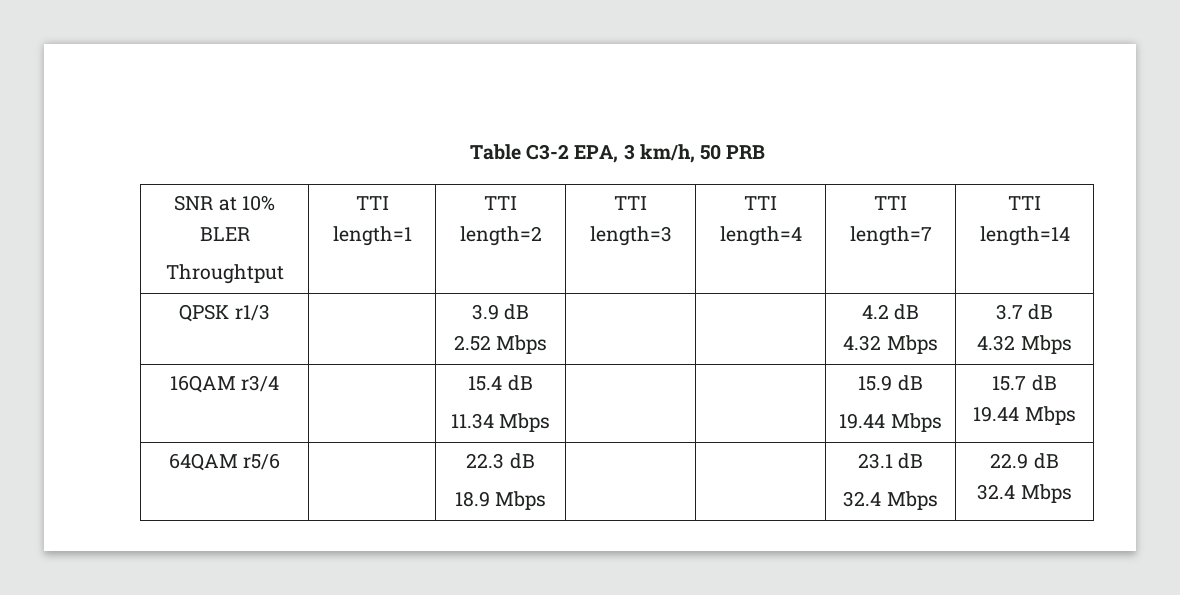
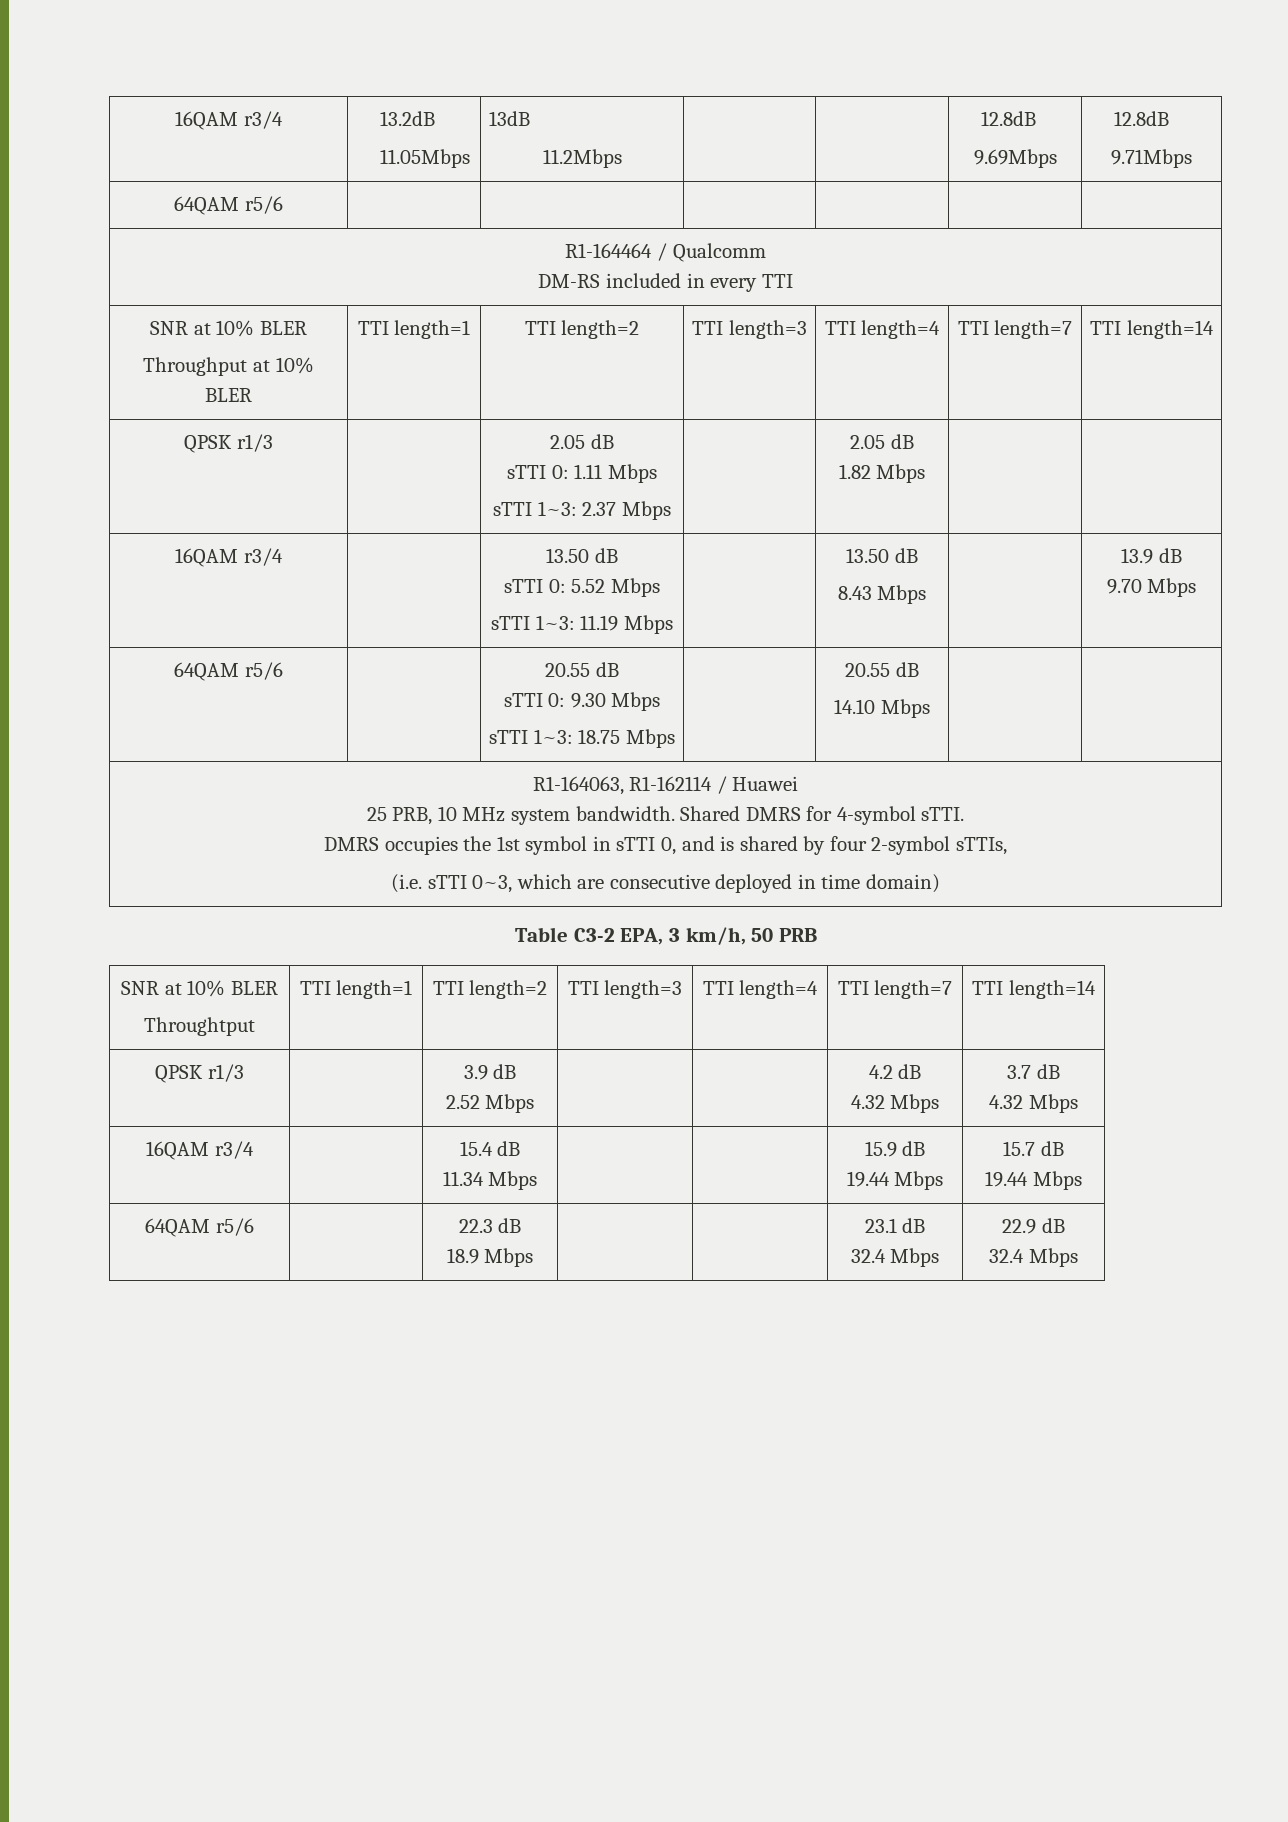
+ 16QAM r3/4 | 13.2dB
+ 11.05Mbps | 13dB
+ 11.2Mbps | | | 12.8dB
+ 9.69Mbps | 12.8dB
+ 9.71Mbps
+ 64QAM r5/6 | | | | | |
+ R1-164464 / Qualcomm
+ DM-RS included in every TTI
+ SNR at 10% BLER
+ Throughput at 10% BLER | TTI length=1 | TTI length=2 | TTI length=3 | TTI length=4 | TTI length=7 | TTI length=14
+ QPSK r1/3 | | 2.05 dB
+ sTTI 0: 1.11 Mbps
+ sTTI 1~3: 2.37 Mbps | | 2.05 dB
+ 1.82 Mbps | |
+ 16QAM r3/4 | | 13.50 dB
+ sTTI 0: 5.52 Mbps
+ sTTI 1~3: 11.19 Mbps | | 13.50 dB
+ 8.43 Mbps | | 13.9 dB
+ 9.70 Mbps
+ 64QAM r5/6 | | 20.55 dB
+ sTTI 0: 9.30 Mbps
+ sTTI 1~3: 18.75 Mbps | | 20.55 dB
+ 14.10 Mbps | |
+ R1-164063, R1-162114 / Huawei
+ 25 PRB, 10 MHz system bandwidth. Shared DMRS for 4-symbol sTTI.
+ DMRS occupies the 1st symbol in sTTI 0, and is shared by four 2-symbol sTTIs,
+ (i.e. sTTI 0~3, which are consecutive deployed in time domain)

